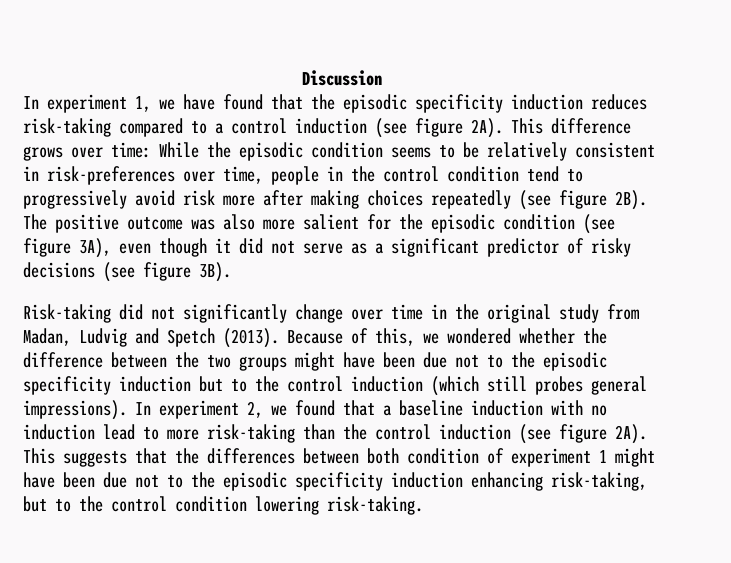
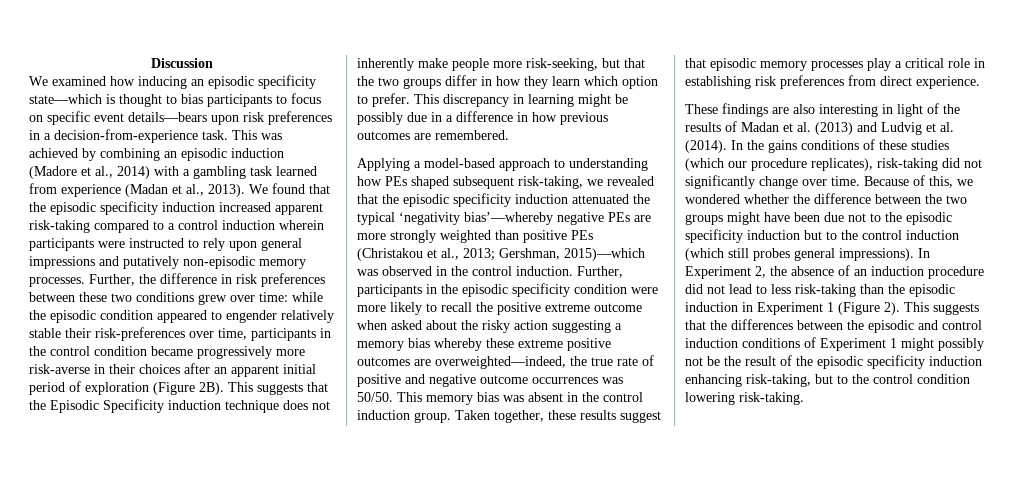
- In experiment 1, we have found that the episodic specificity induction reduces risk-taking compared to a control induction (see figure 2A). This difference grows over time: While the episodic condition seems to be relatively consistent in risk-preferences over time, people in the control condition tend to progressively avoid risk more after making choices repeatedly (see figure 2B). The positive outcome was also more salient for the episodic condition (see figure 3A), even though it did not serve as a significant predictor of risky decisions (see figure 3B).
- Risk-taking did not significantly change over time in the original study from Madan, Ludvig and Spetch (2013).
+ We examined how inducing an episodic specificity state—which is thought to bias participants to focus on specific event details—bears upon risk preferences in a decision-from-experience task. This was achieved by combining an episodic induction (Madore et al., 2014) with a gambling task learned from experience (Madan et al., 2013). We found that the episodic specificity induction increased apparent risk-taking compared to a control induction wherein participants were instructed to rely upon general impressions and putatively non-episodic memory processes. Further, the difference in risk preferences between these two conditions grew over time: while the episodic condition appeared to engender relatively stable their risk-preferences over time, participants in the control condition became progressively more risk-averse in their choices after an apparent initial period of exploration (Figure 2B). This suggests that the Episodic Specificity induction technique does not inherently make people more risk-seeking, but that the two groups differ in how they learn which option to prefer. This discrepancy in learning might be possibly due in a difference in how previous outcomes are remembered.
+ Applying a model-based approach to understanding how PEs shaped subsequent risk-taking, we revealed that the episodic specificity induction attenuated the typical ‘negativity bias’—whereby negative PEs are more strongly weighted than positive PEs (Christakou et al., 2013; Gershman, 2015)—which was observed in the control induction. Further, participants in the episodic specificity condition were more likely to recall the positive extreme outcome when asked about the risky action suggesting a memory bias whereby these extreme positive outcomes are overweighted—indeed, the true rate of positive and negative outcome occurrences was 50/50. This memory bias was absent in the control induction group. Taken together, these results suggest that episodic memory processes play a critical role in establishing risk preferences from direct experience.
+ These findings are also interesting in light of the results of Madan et al. (2013) and Ludvig et al. (2014). In the gains conditions of these studies (which our procedure replicates), risk-taking did not significantly change over time.
- In experiment 2, we found that a baseline induction with no induction lead to more risk-taking than the control induction (see figure 2A).
+ In Experiment 2, the absence of an induction procedure did not lead to less risk-taking than the episodic induction in Experiment 1 (Figure 2).
- This suggests that the differences between both condition of experiment 1 might have been due not to the episodic specificity induction enhancing risk-taking, but to the control condition lowering risk-taking.
+ This suggests that the differences between the episodic and control induction conditions of Experiment 1 might possibly not be the result of the episodic specificity induction enhancing risk-taking, but to the control condition lowering risk-taking.

